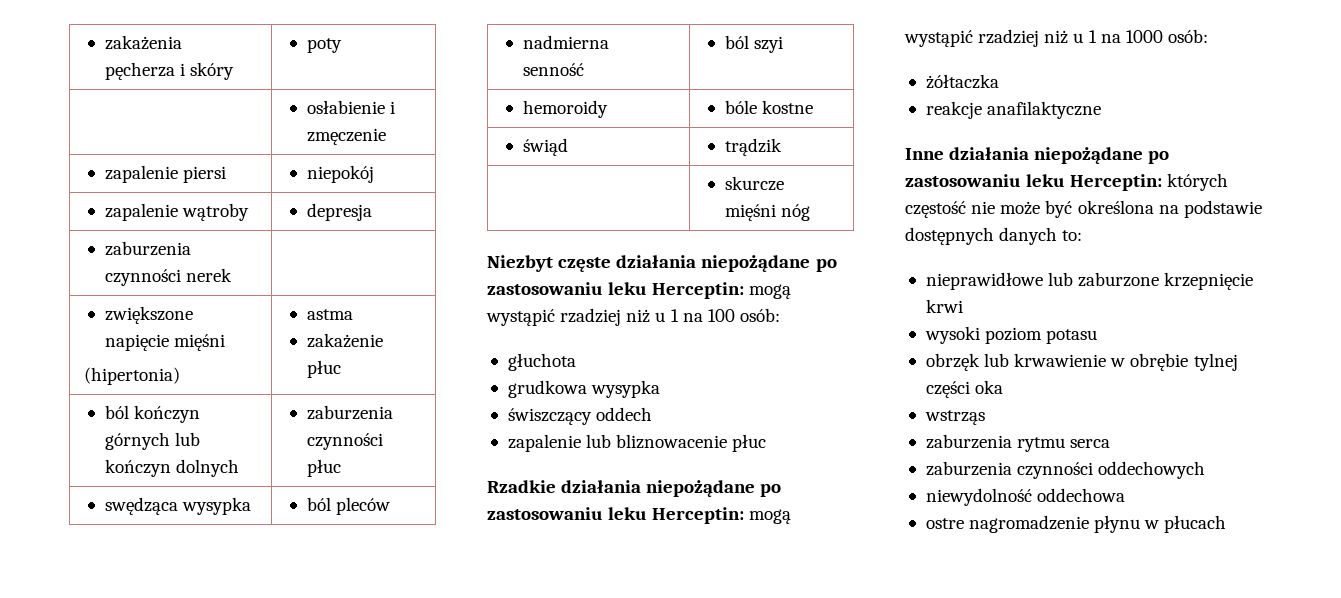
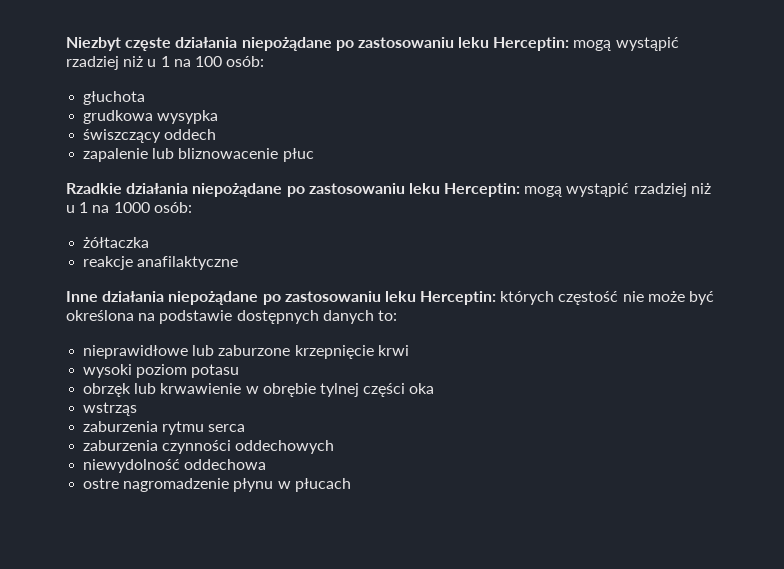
- zakażenia pęcherza i skóry | poty
- | osłabienie i zmęczenie
- zapalenie piersi | niepokój
- zapalenie wątroby | depresja
- zaburzenia czynności nerek |
- zwiększone napięcie mięśni
- (hipertonia) | astma
- zakażenie płuc
- ból kończyn górnych lub kończyn dolnych | zaburzenia czynności płuc
- swędząca wysypka | ból pleców
- nadmierna senność | ból szyi
- hemoroidy | bóle kostne
- świąd | trądzik
- | skurcze mięśni nóg

